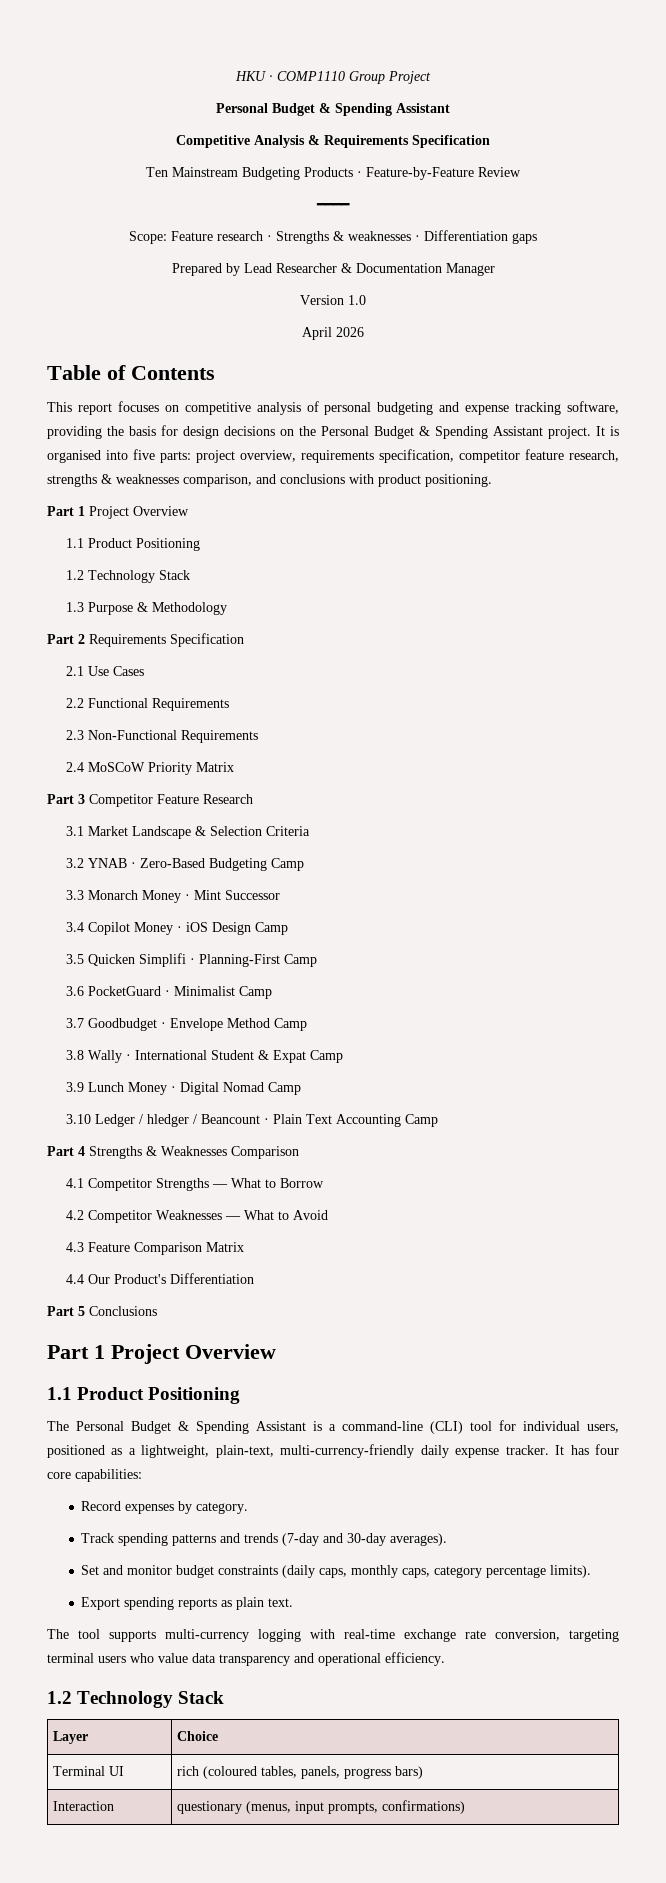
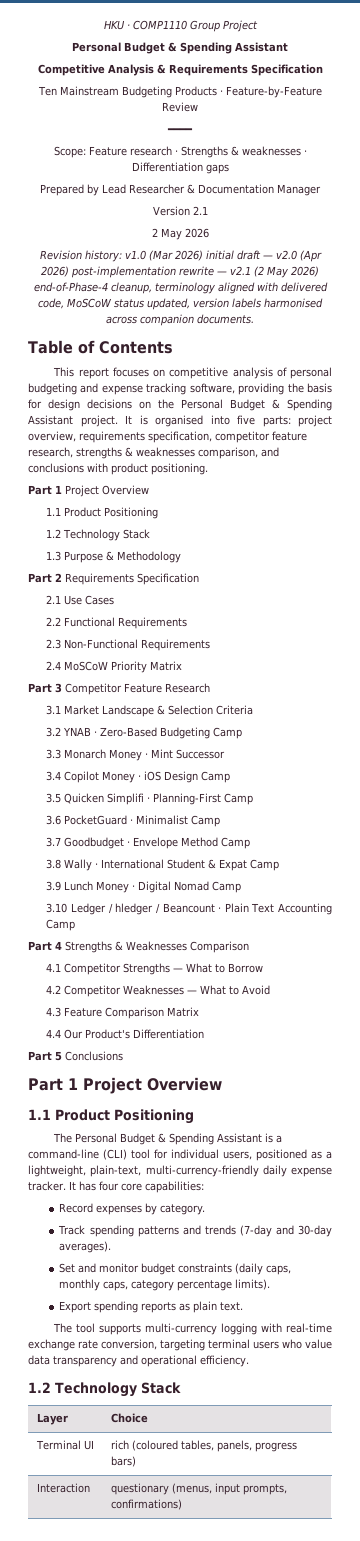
- Version 1.0
- April 2026
+ Version 2.1
+ 2 May 2026
+ Revision history: v1.0 (Mar 2026) initial draft — v2.0 (Apr 2026) post-implementation rewrite — v2.1 (2 May 2026) end-of-Phase-4 cleanup, terminology aligned with delivered code, MoSCoW status updated, version labels harmonised across companion documents.

